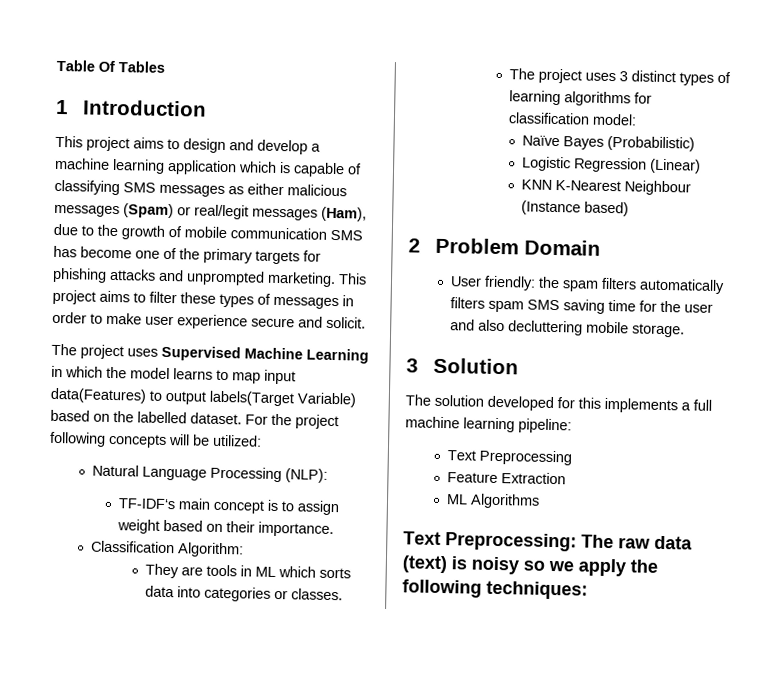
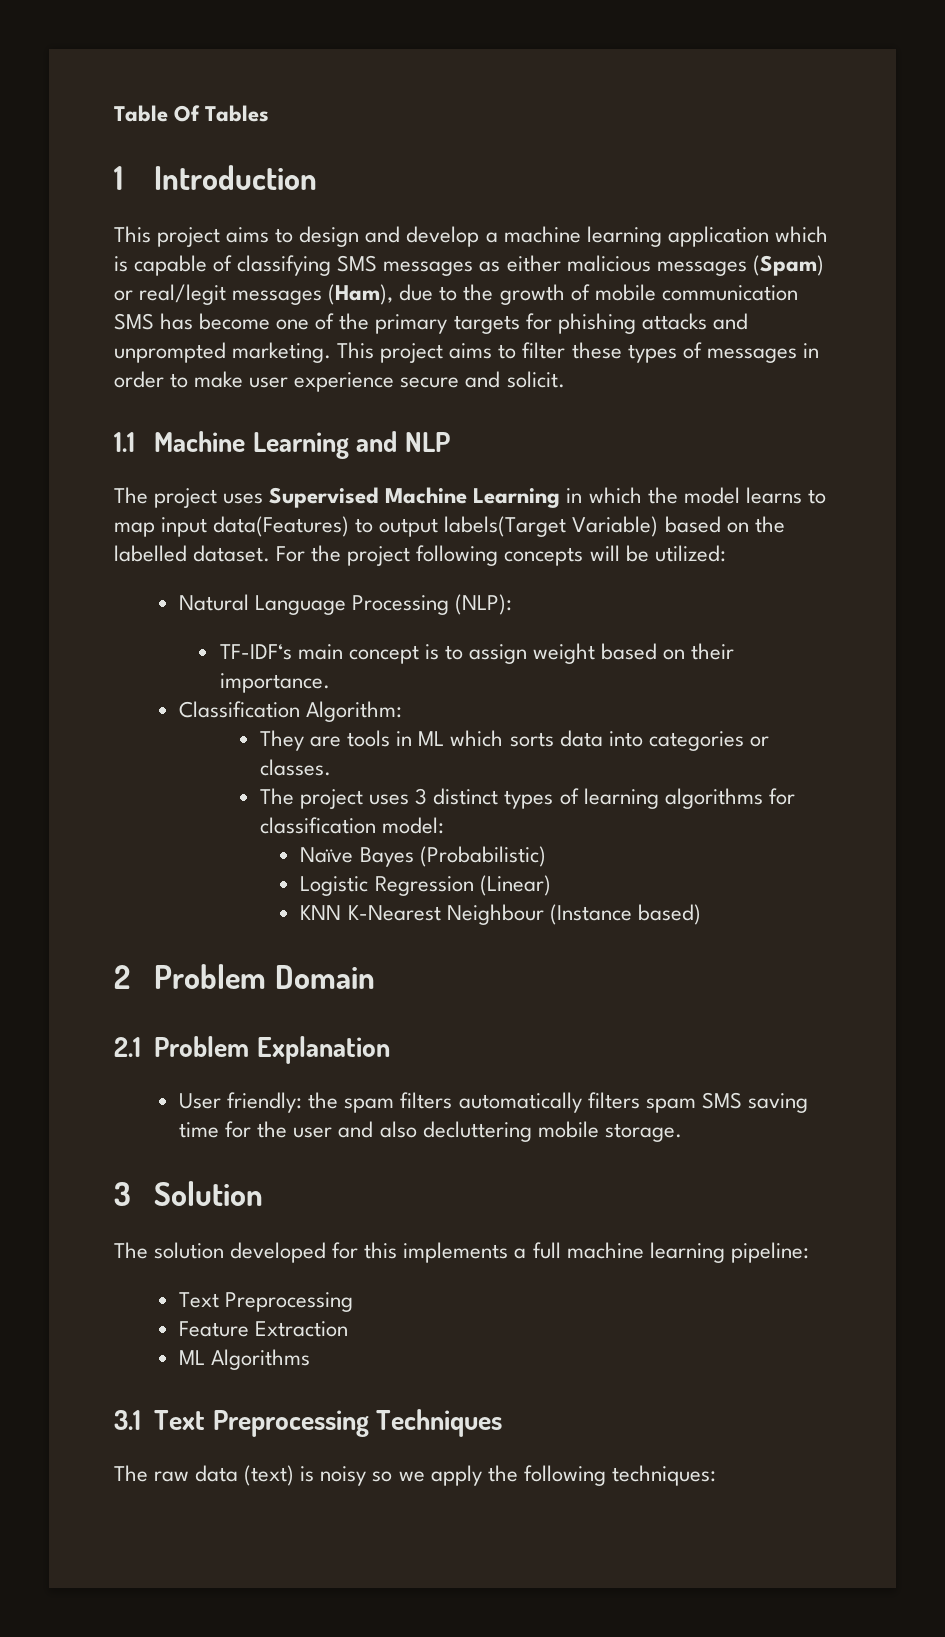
+ 1.1 Machine Learning and NLP
+ 2.1 Problem Explanation
- Text Preprocessing: The raw data (text) is noisy so we apply the following techniques:
+ 3.1 Text Preprocessing Techniques
+ The raw data (text) is noisy so we apply the following techniques:

